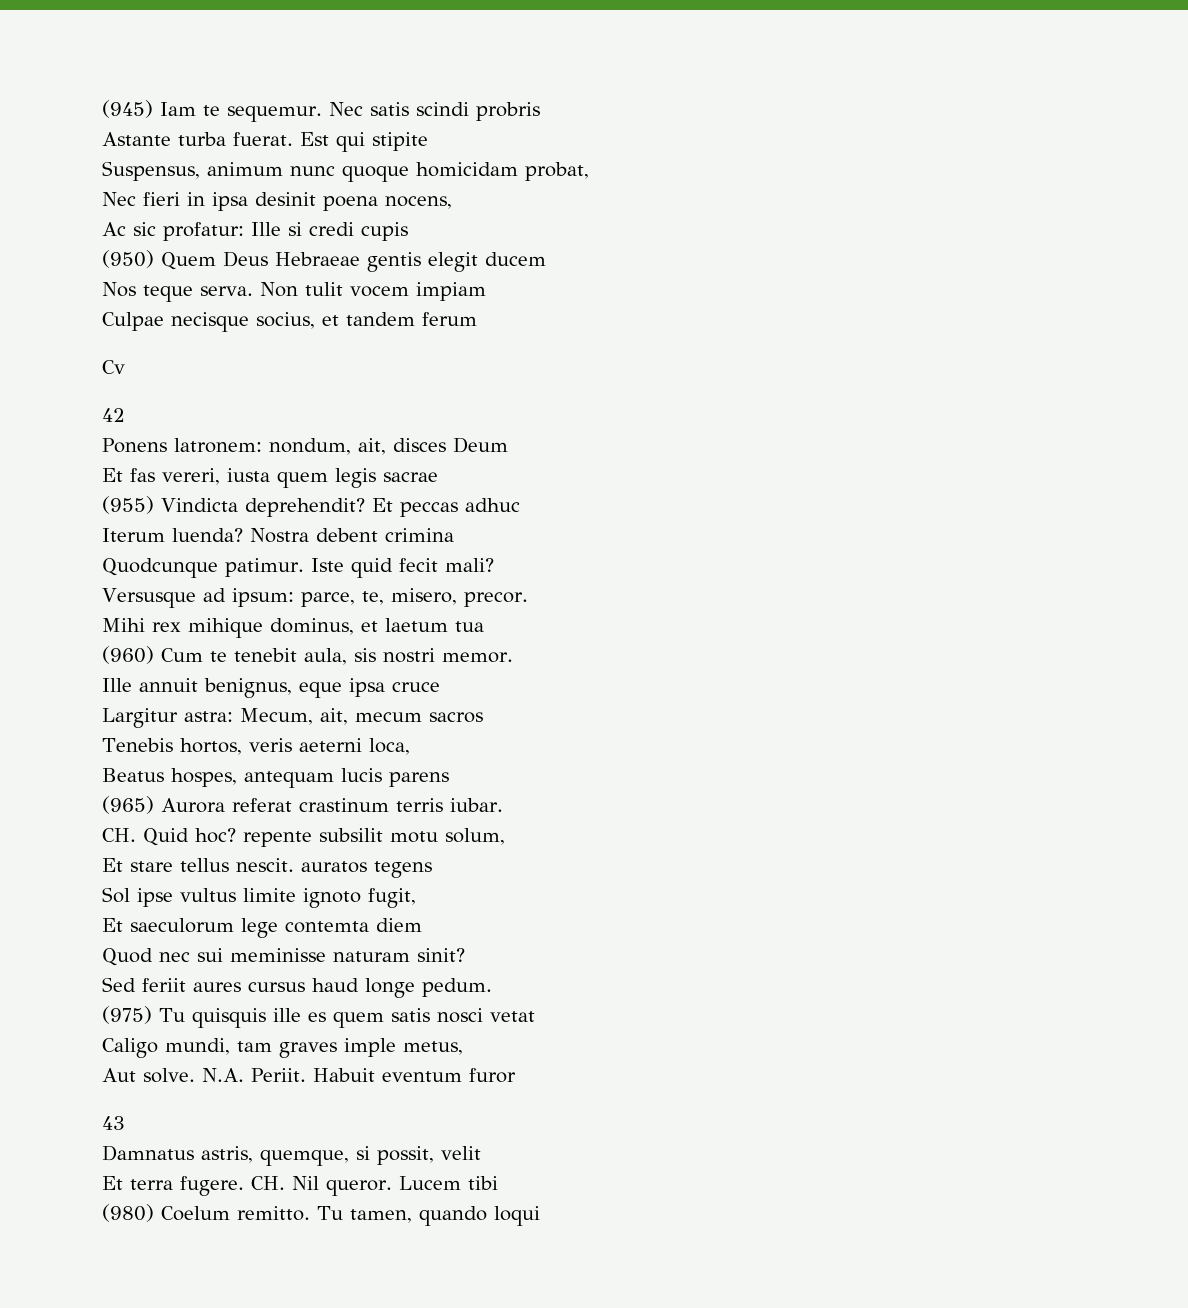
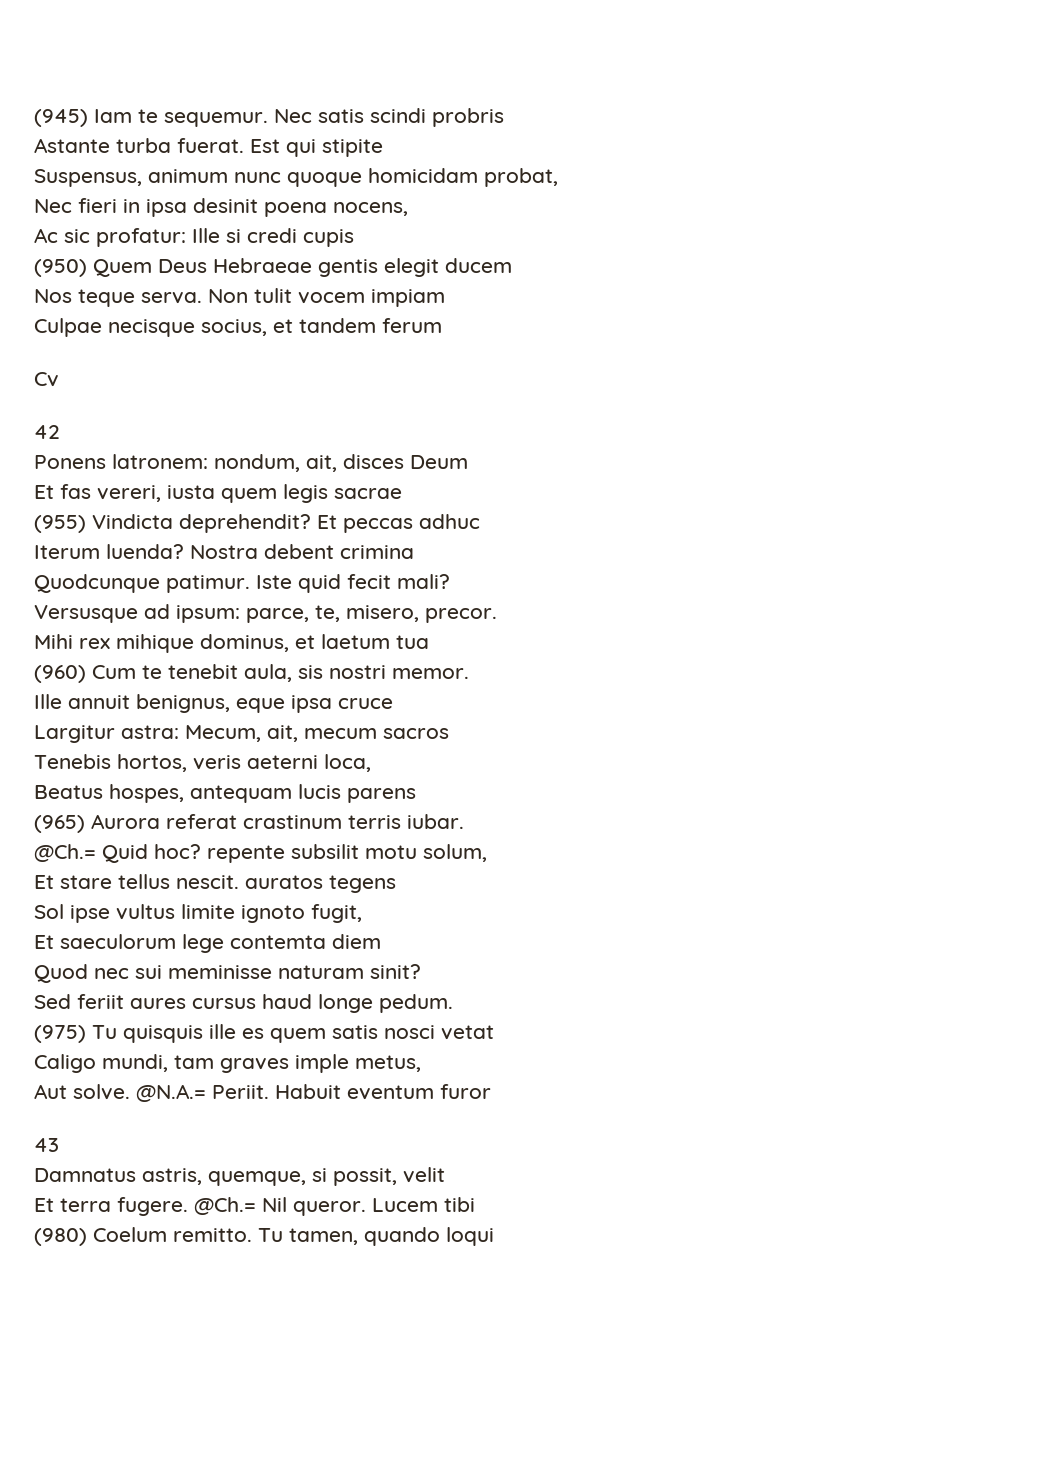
- CH. Quid hoc? repente subsilit motu solum,
+ @Ch.= Quid hoc? repente subsilit motu solum,
- N.A. Periit.
+ @N.A.= Periit.
- CH. Nil queror.
+ @Ch.= Nil queror.

